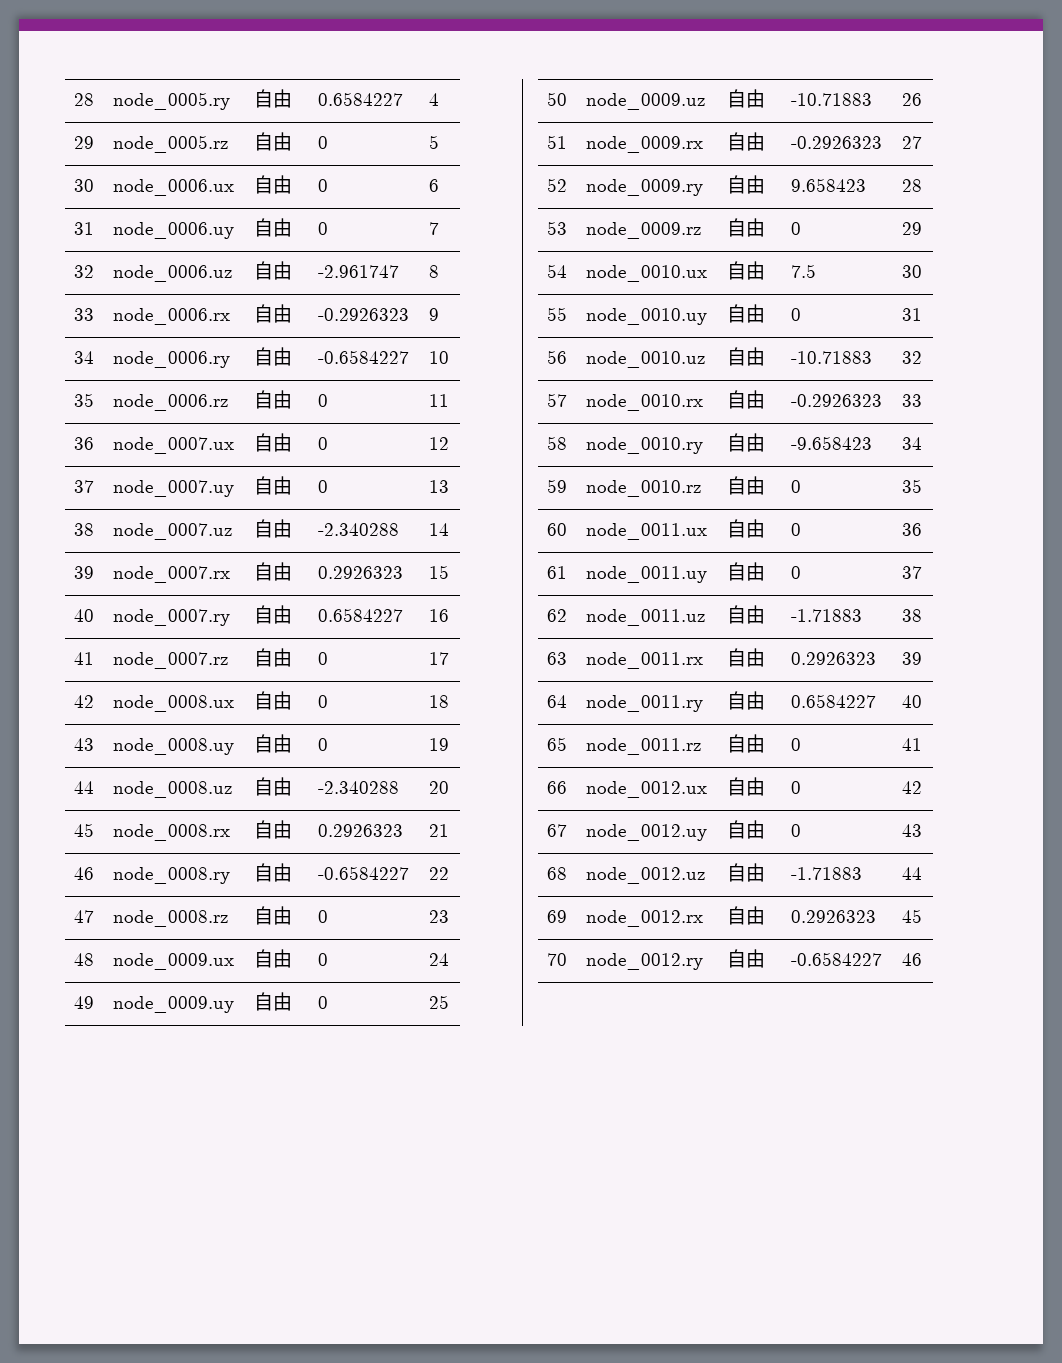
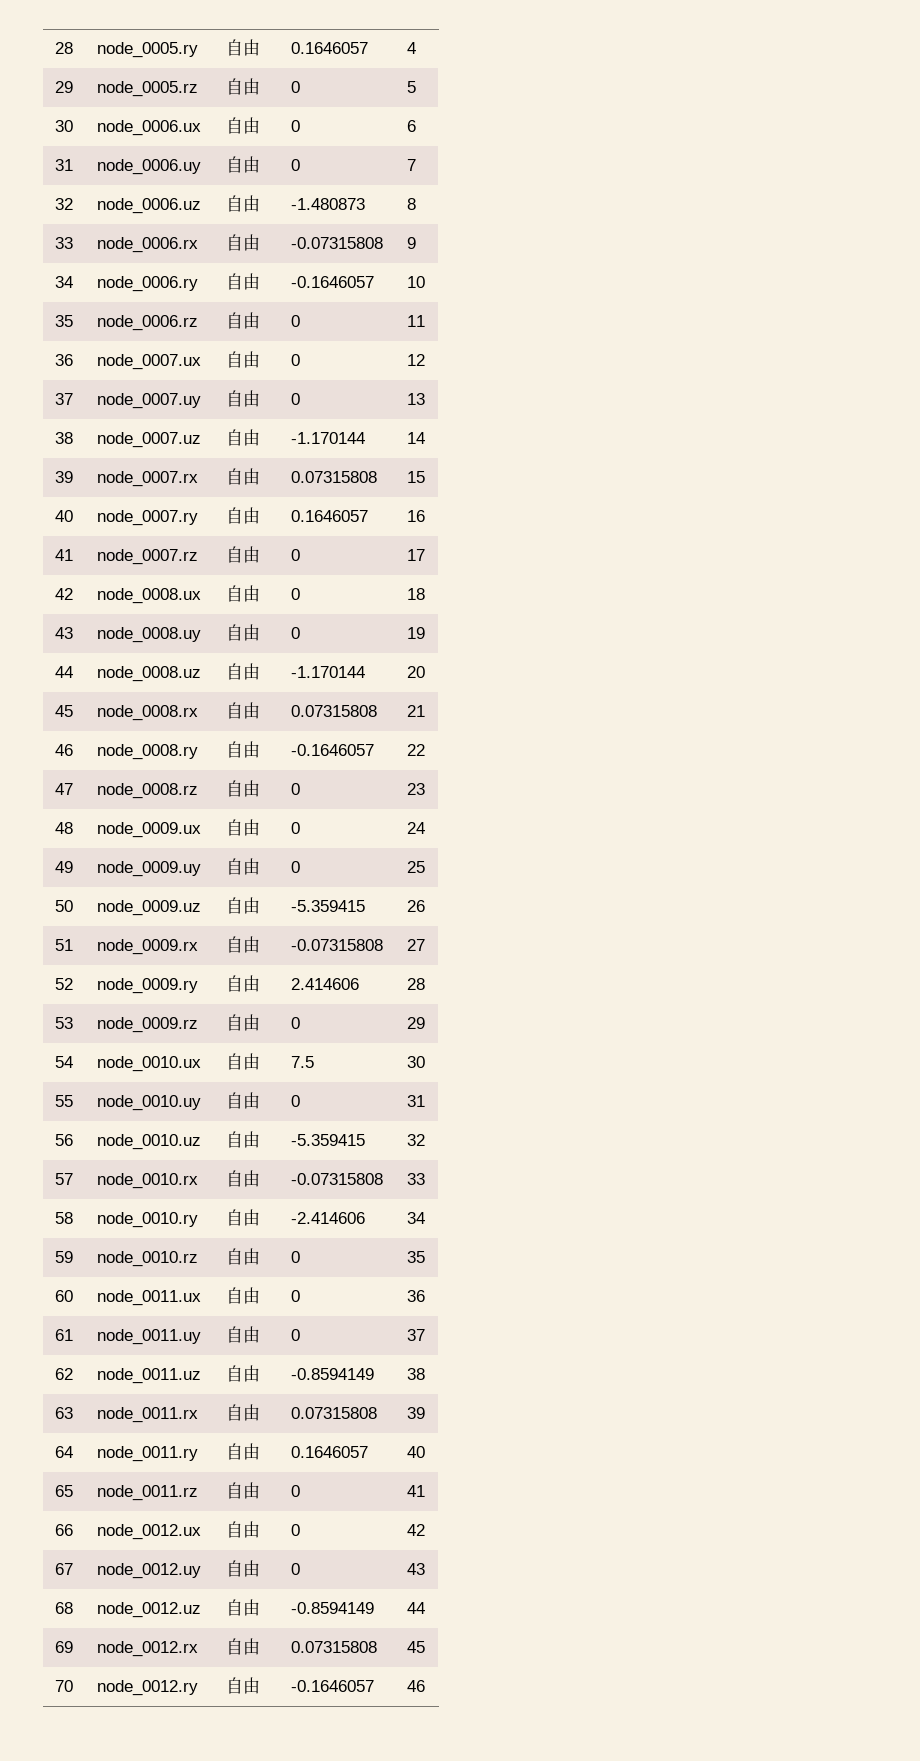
- 28 | node_0005.ry | 自由 | 0.6584227 | 4
+ 28 | node_0005.ry | 自由 | 0.1646057 | 4
- 32 | node_0006.uz | 自由 | -2.961747 | 8
+ 32 | node_0006.uz | 自由 | -1.480873 | 8
- 33 | node_0006.rx | 自由 | -0.2926323 | 9
+ 33 | node_0006.rx | 自由 | -0.07315808 | 9
- 34 | node_0006.ry | 自由 | -0.6584227 | 10
+ 34 | node_0006.ry | 自由 | -0.1646057 | 10
- 38 | node_0007.uz | 自由 | -2.340288 | 14
+ 38 | node_0007.uz | 自由 | -1.170144 | 14
- 39 | node_0007.rx | 自由 | 0.2926323 | 15
+ 39 | node_0007.rx | 自由 | 0.07315808 | 15
- 40 | node_0007.ry | 自由 | 0.6584227 | 16
+ 40 | node_0007.ry | 自由 | 0.1646057 | 16
- 44 | node_0008.uz | 自由 | -2.340288 | 20
+ 44 | node_0008.uz | 自由 | -1.170144 | 20
- 45 | node_0008.rx | 自由 | 0.2926323 | 21
+ 45 | node_0008.rx | 自由 | 0.07315808 | 21
- 46 | node_0008.ry | 自由 | -0.6584227 | 22
+ 46 | node_0008.ry | 自由 | -0.1646057 | 22
- 50 | node_0009.uz | 自由 | -10.71883 | 26
+ 50 | node_0009.uz | 自由 | -5.359415 | 26
- 51 | node_0009.rx | 自由 | -0.2926323 | 27
+ 51 | node_0009.rx | 自由 | -0.07315808 | 27
- 52 | node_0009.ry | 自由 | 9.658423 | 28
+ 52 | node_0009.ry | 自由 | 2.414606 | 28
- 56 | node_0010.uz | 自由 | -10.71883 | 32
+ 56 | node_0010.uz | 自由 | -5.359415 | 32
- 57 | node_0010.rx | 自由 | -0.2926323 | 33
+ 57 | node_0010.rx | 自由 | -0.07315808 | 33
- 58 | node_0010.ry | 自由 | -9.658423 | 34
+ 58 | node_0010.ry | 自由 | -2.414606 | 34
- 62 | node_0011.uz | 自由 | -1.71883 | 38
+ 62 | node_0011.uz | 自由 | -0.8594149 | 38
- 63 | node_0011.rx | 自由 | 0.2926323 | 39
+ 63 | node_0011.rx | 自由 | 0.07315808 | 39
- 64 | node_0011.ry | 自由 | 0.6584227 | 40
+ 64 | node_0011.ry | 自由 | 0.1646057 | 40
- 68 | node_0012.uz | 自由 | -1.71883 | 44
+ 68 | node_0012.uz | 自由 | -0.8594149 | 44
- 69 | node_0012.rx | 自由 | 0.2926323 | 45
+ 69 | node_0012.rx | 自由 | 0.07315808 | 45
- 70 | node_0012.ry | 自由 | -0.6584227 | 46
+ 70 | node_0012.ry | 自由 | -0.1646057 | 46

